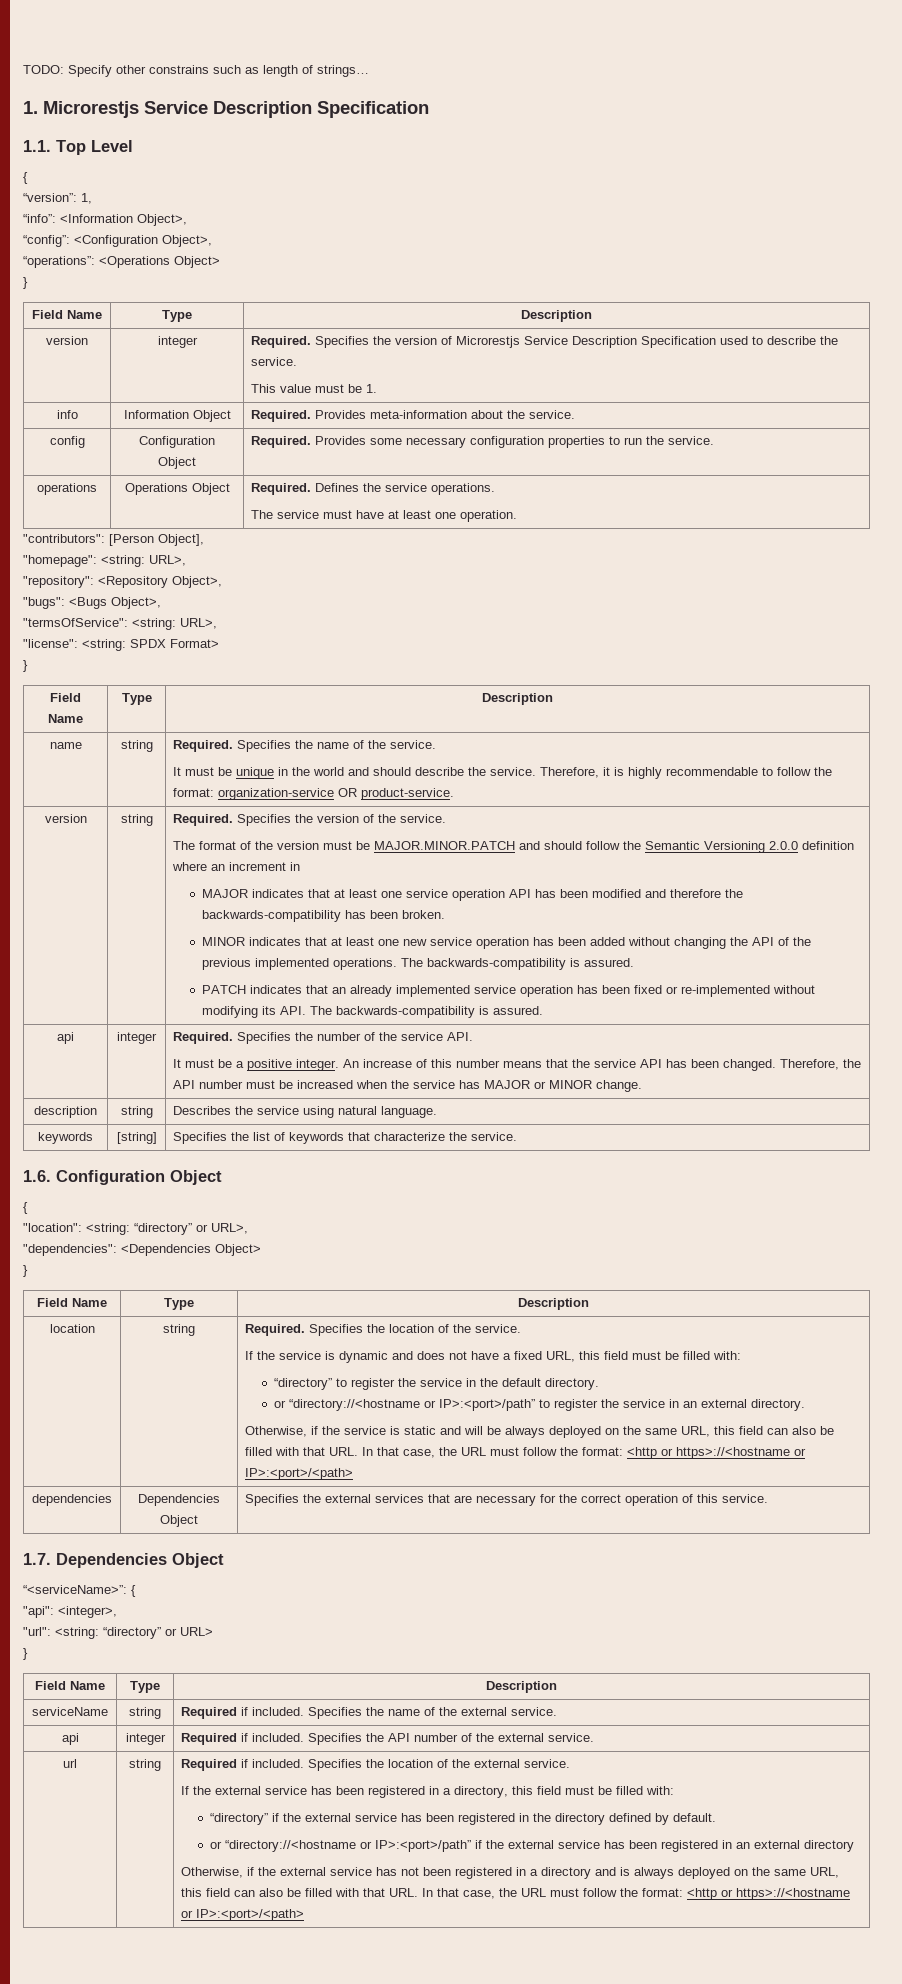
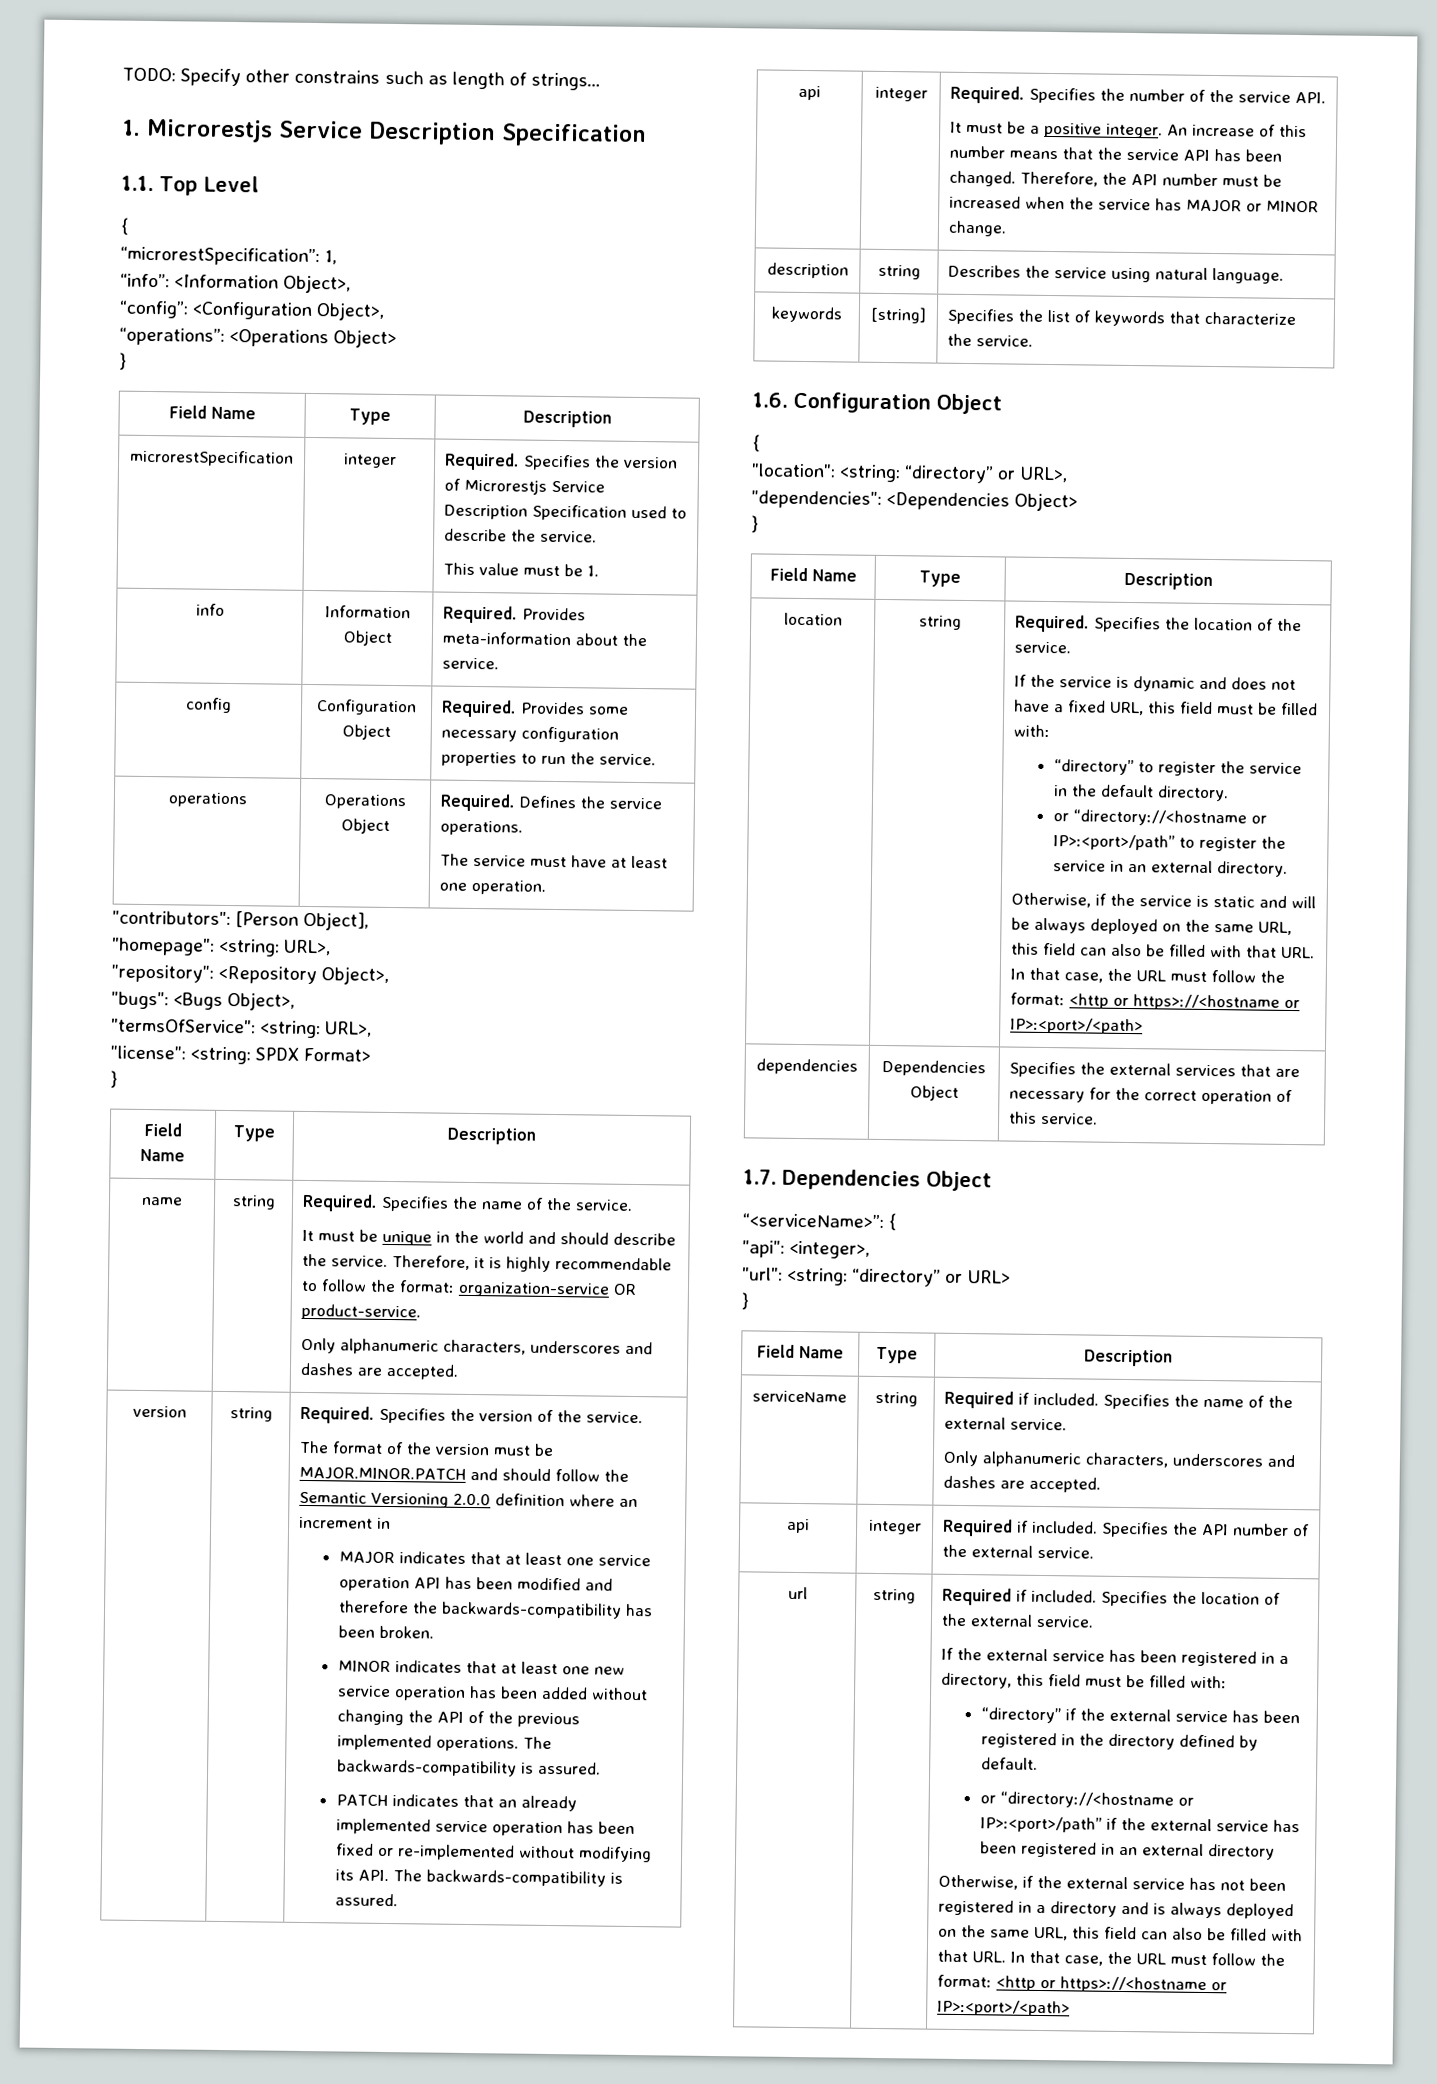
- “version”: 1,
+ “microrestSpecification”: 1,
- version | integer | Required. Specifies the version of Microrestjs Service Description Specification used to describe the service.
+ microrestSpecification | integer | Required. Specifies the version of Microrestjs Service Description Specification used to describe the service.
  Therefore, it is highly recommendable to follow the format: organization-service OR product-service.
+ Only alphanumeric characters, underscores and dashes are accepted.
  serviceName | string | Required if included. Specifies the name of the external service.
+ Only alphanumeric characters, underscores and dashes are accepted.

